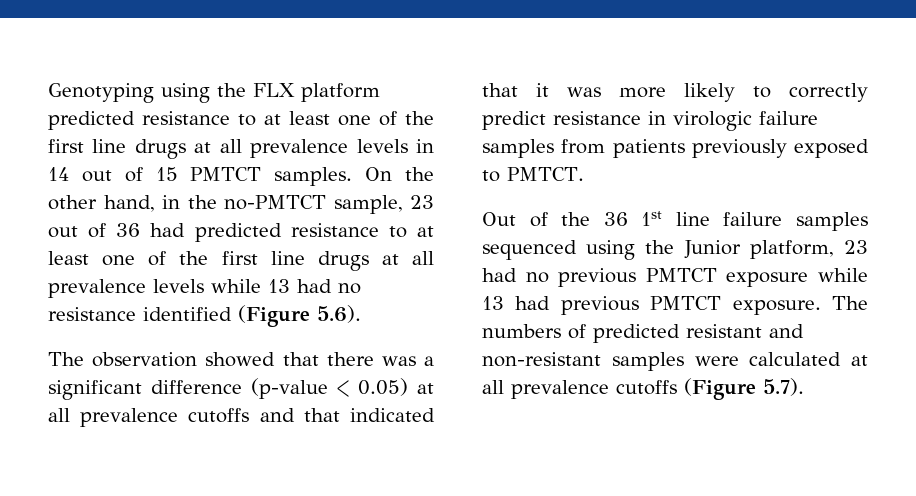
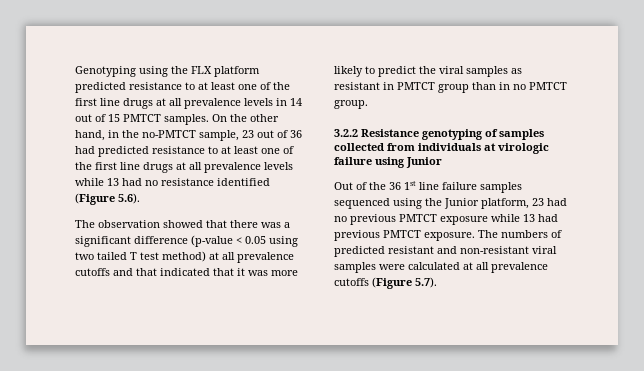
- The observation showed that there was a significant difference (p-value < 0.05) at all prevalence cutoffs and that indicated that it was more likely to correctly predict resistance in virologic failure samples from patients previously exposed to PMTCT.
+ The observation showed that there was a significant difference (p-value < 0.05 using two tailed T test method) at all prevalence cutoffs and that indicated that it was more likely to predict the viral samples as resistant in PMTCT group than in no PMTCT group.
+ 3.2.2 Resistance genotyping of samples collected from individuals at virologic failure using Junior
- The numbers of predicted resistant and non-resistant samples were calculated at all prevalence cutoffs (Figure 5.7).
+ The numbers of predicted resistant and non-resistant viral samples were calculated at all prevalence cutoffs (Figure 5.7).

